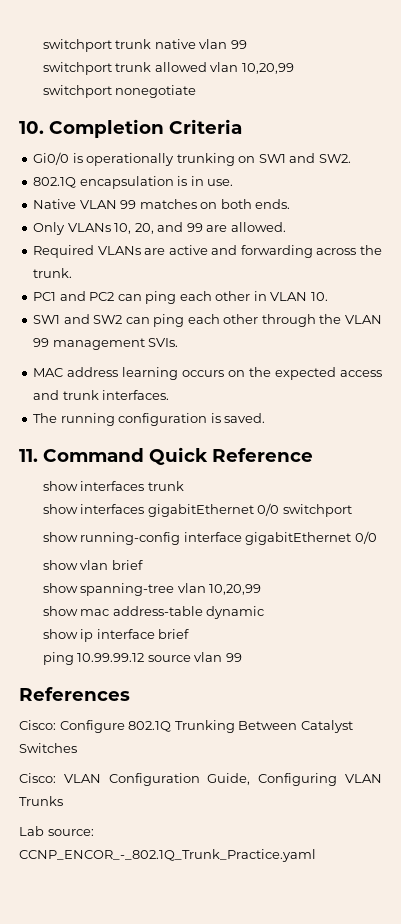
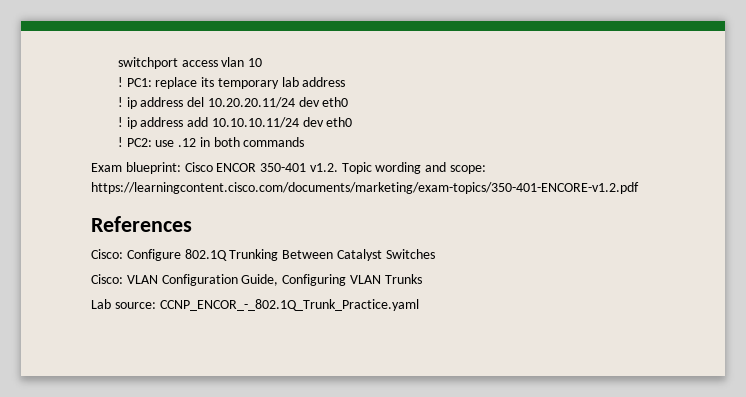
- switchport trunk native vlan 99
- switchport trunk allowed vlan 10,20,99
- switchport nonegotiate
- 10. Completion Criteria
- Gi0/0 is operationally trunking on SW1 and SW2.
- 802.1Q encapsulation is in use.
- Native VLAN 99 matches on both ends.
- Only VLANs 10, 20, and 99 are allowed.
- Required VLANs are active and forwarding across the trunk.
- PC1 and PC2 can ping each other in VLAN 10.
- SW1 and SW2 can ping each other through the VLAN 99 management SVIs.
- MAC address learning occurs on the expected access and trunk interfaces.
- The running configuration is saved.
- 11. Command Quick Reference
- show interfaces trunk
- show interfaces gigabitEthernet 0/0 switchport
- show running-config interface gigabitEthernet 0/0
- show vlan brief
- show spanning-tree vlan 10,20,99
- show mac address-table dynamic
- show ip interface brief
- ping 10.99.99.12 source vlan 99
+ switchport access vlan 10
+ ! PC1: replace its temporary lab address
+ ! ip address del 10.20.20.11/24 dev eth0
+ ! ip address add 10.10.10.11/24 dev eth0
+ ! PC2: use .12 in both commands
+ Exam blueprint: Cisco ENCOR 350-401 v1.2. Topic wording and scope: https://learningcontent.cisco.com/documents/marketing/exam-topics/350-401-ENCORE-v1.2.pdf

